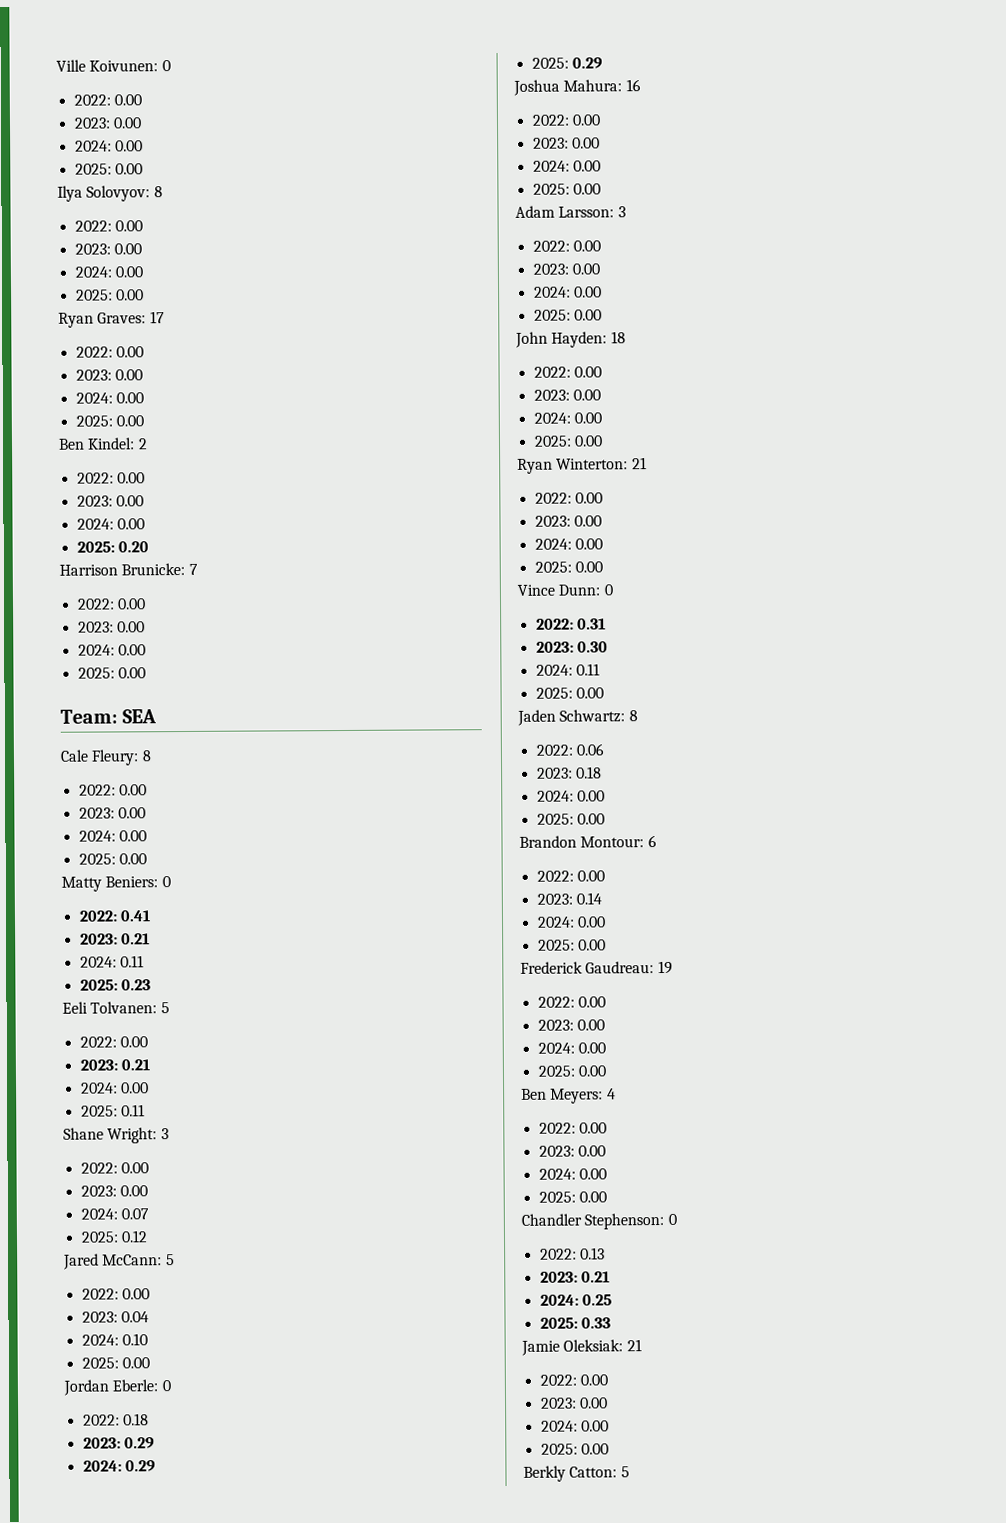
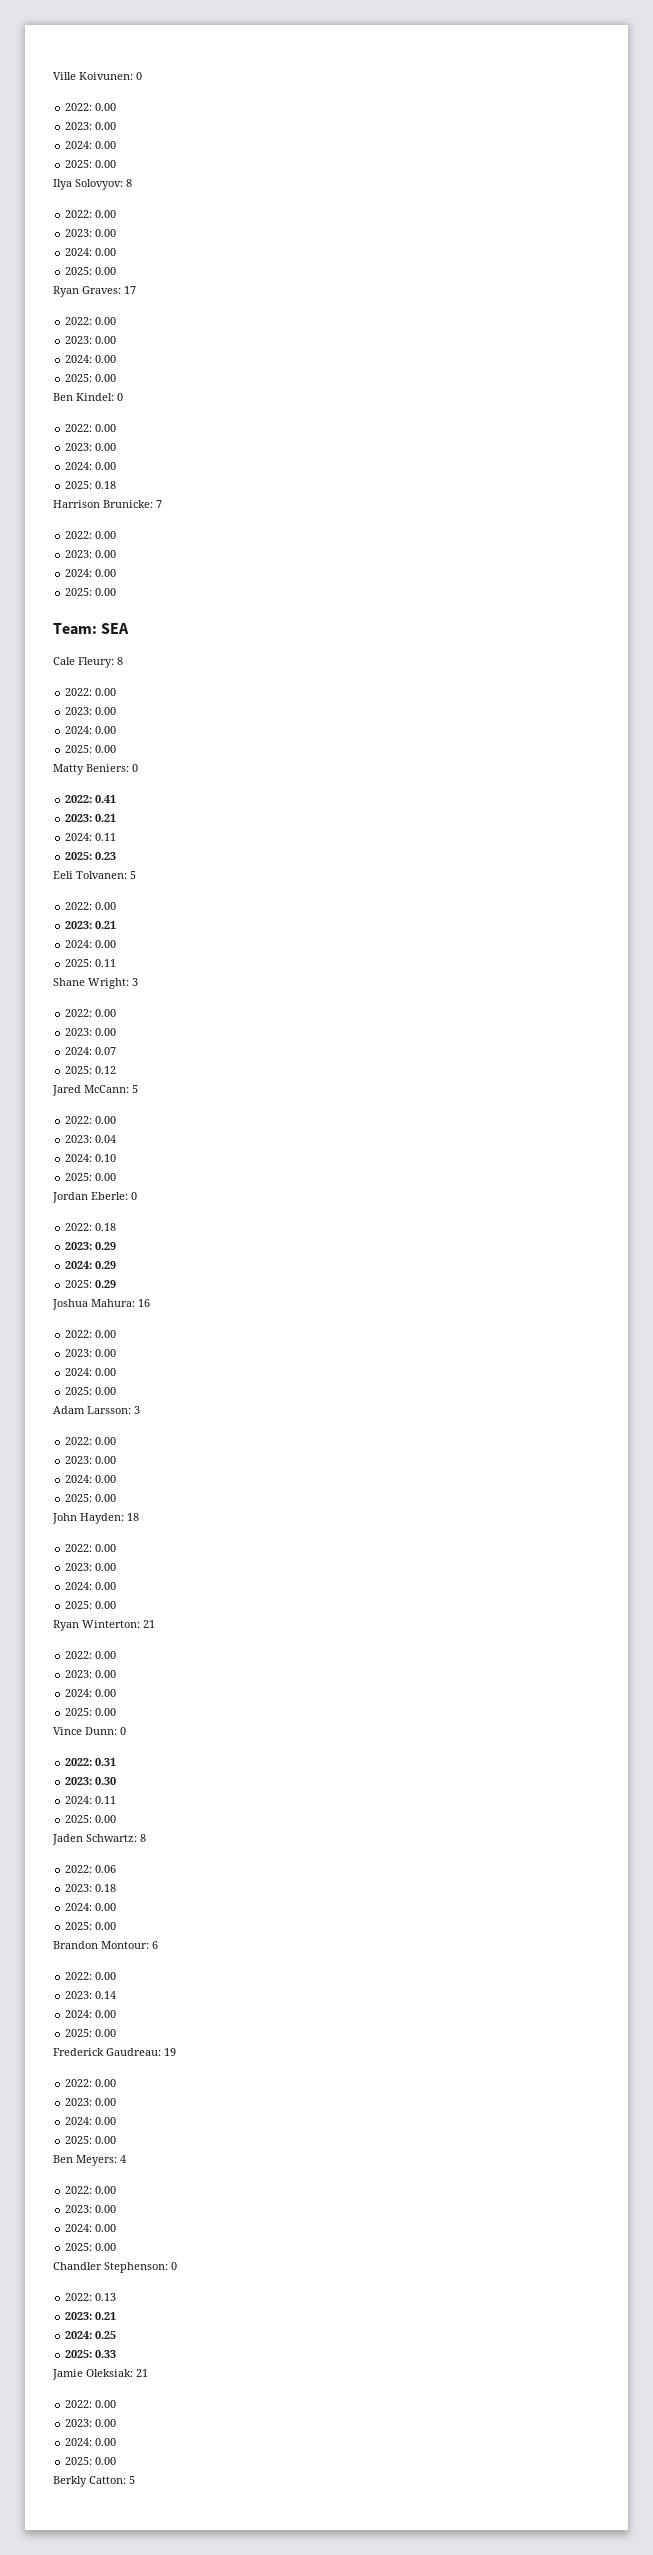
- Ben Kindel: 2
+ Ben Kindel: 0
  2022: 0.00
  2023: 0.00
  2024: 0.00
- 2025: 0.20
+ 2025: 0.18

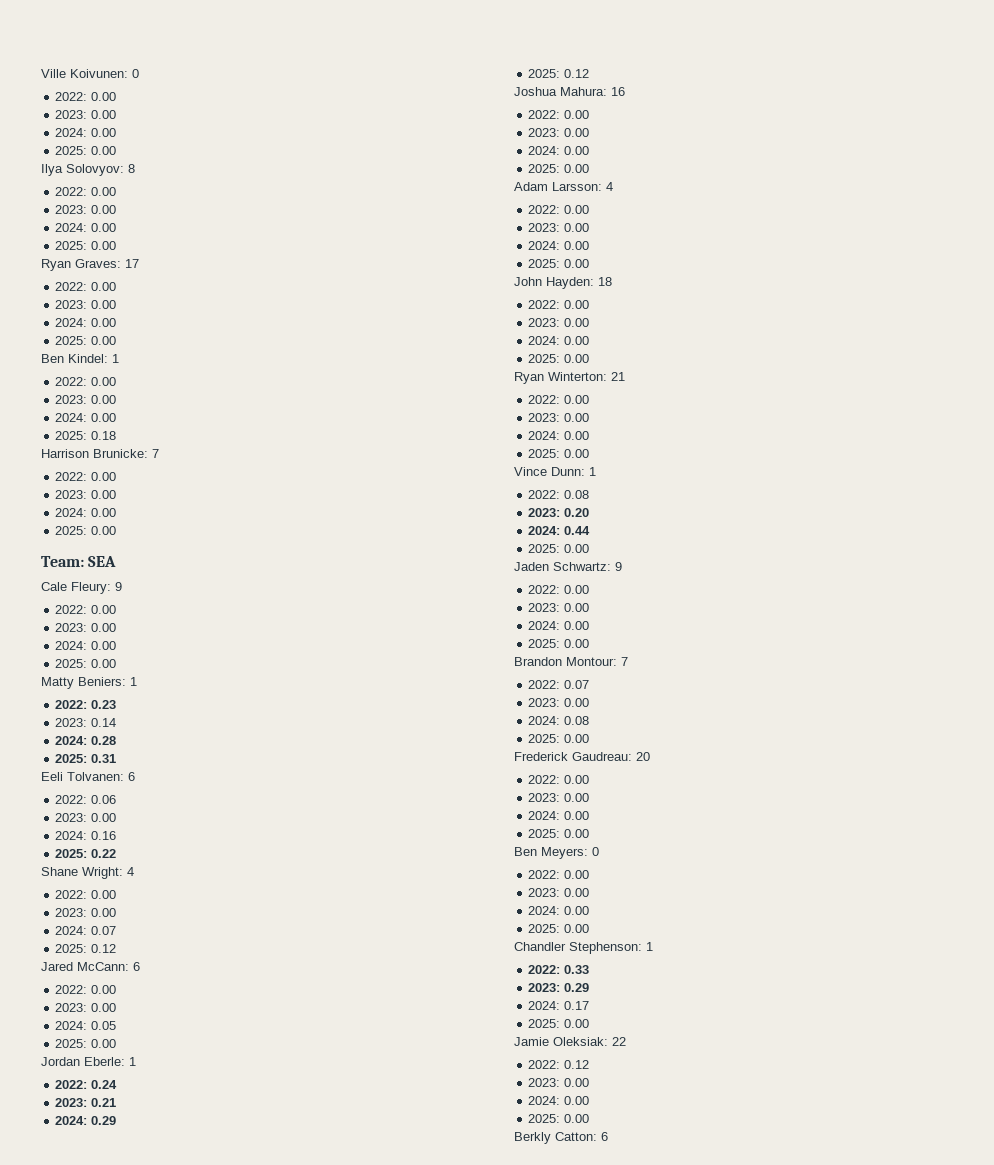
- Ben Kindel: 0
+ Ben Kindel: 1
- Cale Fleury: 8
+ Cale Fleury: 9
- Matty Beniers: 0
- 2022: 0.41
- 2023: 0.21
- 2024: 0.11
- 2025: 0.23
+ Matty Beniers: 1
+ 2022: 0.23
+ 2023: 0.14
+ 2024: 0.28
+ 2025: 0.31
- Eeli Tolvanen: 5
- 2022: 0.00
- 2023: 0.21
- 2024: 0.00
- 2025: 0.11
+ Eeli Tolvanen: 6
+ 2022: 0.06
+ 2023: 0.00
+ 2024: 0.16
+ 2025: 0.22
- Shane Wright: 3
+ Shane Wright: 4
- Jared McCann: 5
+ Jared McCann: 6
  2022: 0.00
- 2023: 0.04
- 2024: 0.10
+ 2023: 0.00
+ 2024: 0.05
- Jordan Eberle: 0
- 2022: 0.18
- 2023: 0.29
+ Jordan Eberle: 1
+ 2022: 0.24
+ 2023: 0.21
  2024: 0.29
- 2025: 0.29
+ 2025: 0.12
- Adam Larsson: 3
+ Adam Larsson: 4
- Vince Dunn: 0
- 2022: 0.31
- 2023: 0.30
- 2024: 0.11
+ Vince Dunn: 1
+ 2022: 0.08
+ 2023: 0.20
+ 2024: 0.44
- Jaden Schwartz: 8
- 2022: 0.06
- 2023: 0.18
+ Jaden Schwartz: 9
+ 2022: 0.00
+ 2023: 0.00
- Brandon Montour: 6
- 2022: 0.00
- 2023: 0.14
- 2024: 0.00
+ Brandon Montour: 7
+ 2022: 0.07
+ 2023: 0.00
+ 2024: 0.08
- Frederick Gaudreau: 19
+ Frederick Gaudreau: 20
- Ben Meyers: 4
+ Ben Meyers: 0
- Chandler Stephenson: 0
- 2022: 0.13
- 2023: 0.21
- 2024: 0.25
- 2025: 0.33
+ Chandler Stephenson: 1
+ 2022: 0.33
+ 2023: 0.29
+ 2024: 0.17
+ 2025: 0.00
- Jamie Oleksiak: 21
- 2022: 0.00
+ Jamie Oleksiak: 22
+ 2022: 0.12
- Berkly Catton: 5
+ Berkly Catton: 6

